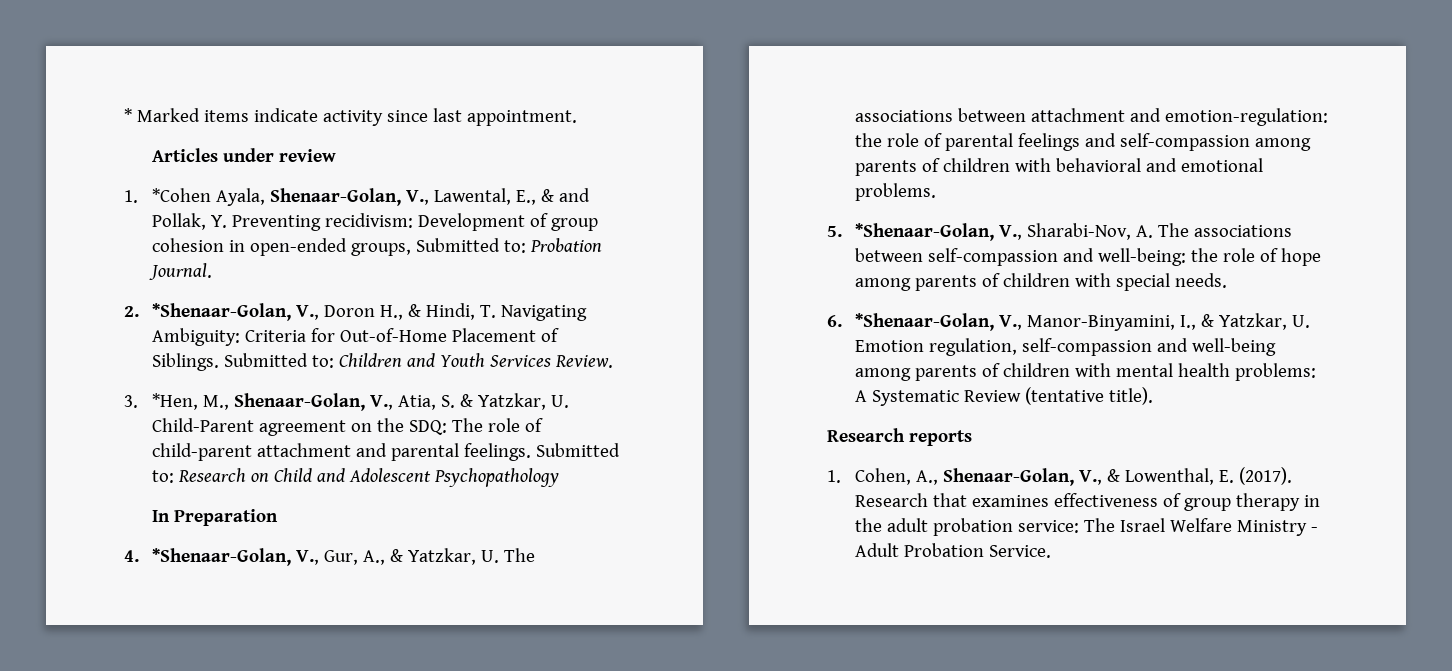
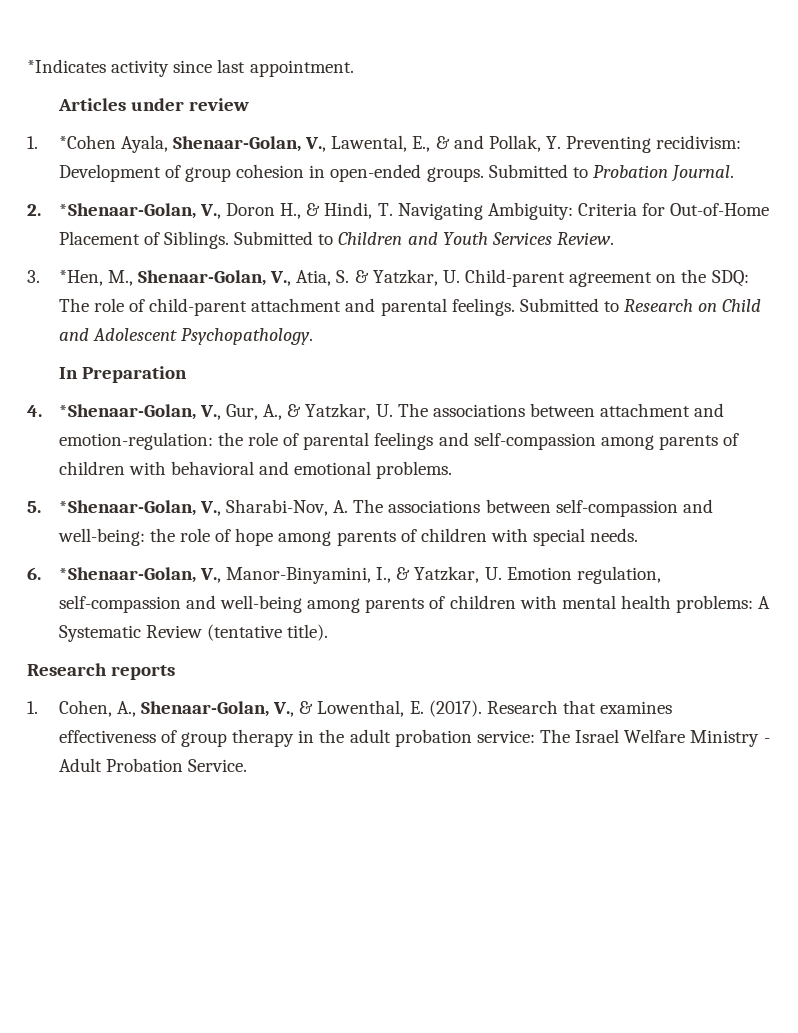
- * Marked items indicate activity since last appointment.
+ *Indicates activity since last appointment.
- 1. *Cohen Ayala, Shenaar-Golan, V., Lawental, E., & and Pollak, Y. Preventing recidivism: Development of group cohesion in open-ended groups, Submitted to: Probation Journal.
+ 1. *Cohen Ayala, Shenaar-Golan, V., Lawental, E., & and Pollak, Y. Preventing recidivism: Development of group cohesion in open-ended groups. Submitted to Probation Journal.
- Submitted to: Children and Youth Services Review.
+ Submitted to Children and Youth Services Review.
- 3. *Hen, M., Shenaar-Golan, V., Atia, S. & Yatzkar, U. Child-Parent agreement on the SDQ: The role of child-parent attachment and parental feelings.
+ 3. *Hen, M., Shenaar-Golan, V., Atia, S. & Yatzkar, U. Child-parent agreement on the SDQ: The role of child-parent attachment and parental feelings.
- Submitted to: Research on Child and Adolescent Psychopathology
+ Submitted to Research on Child and Adolescent Psychopathology.

